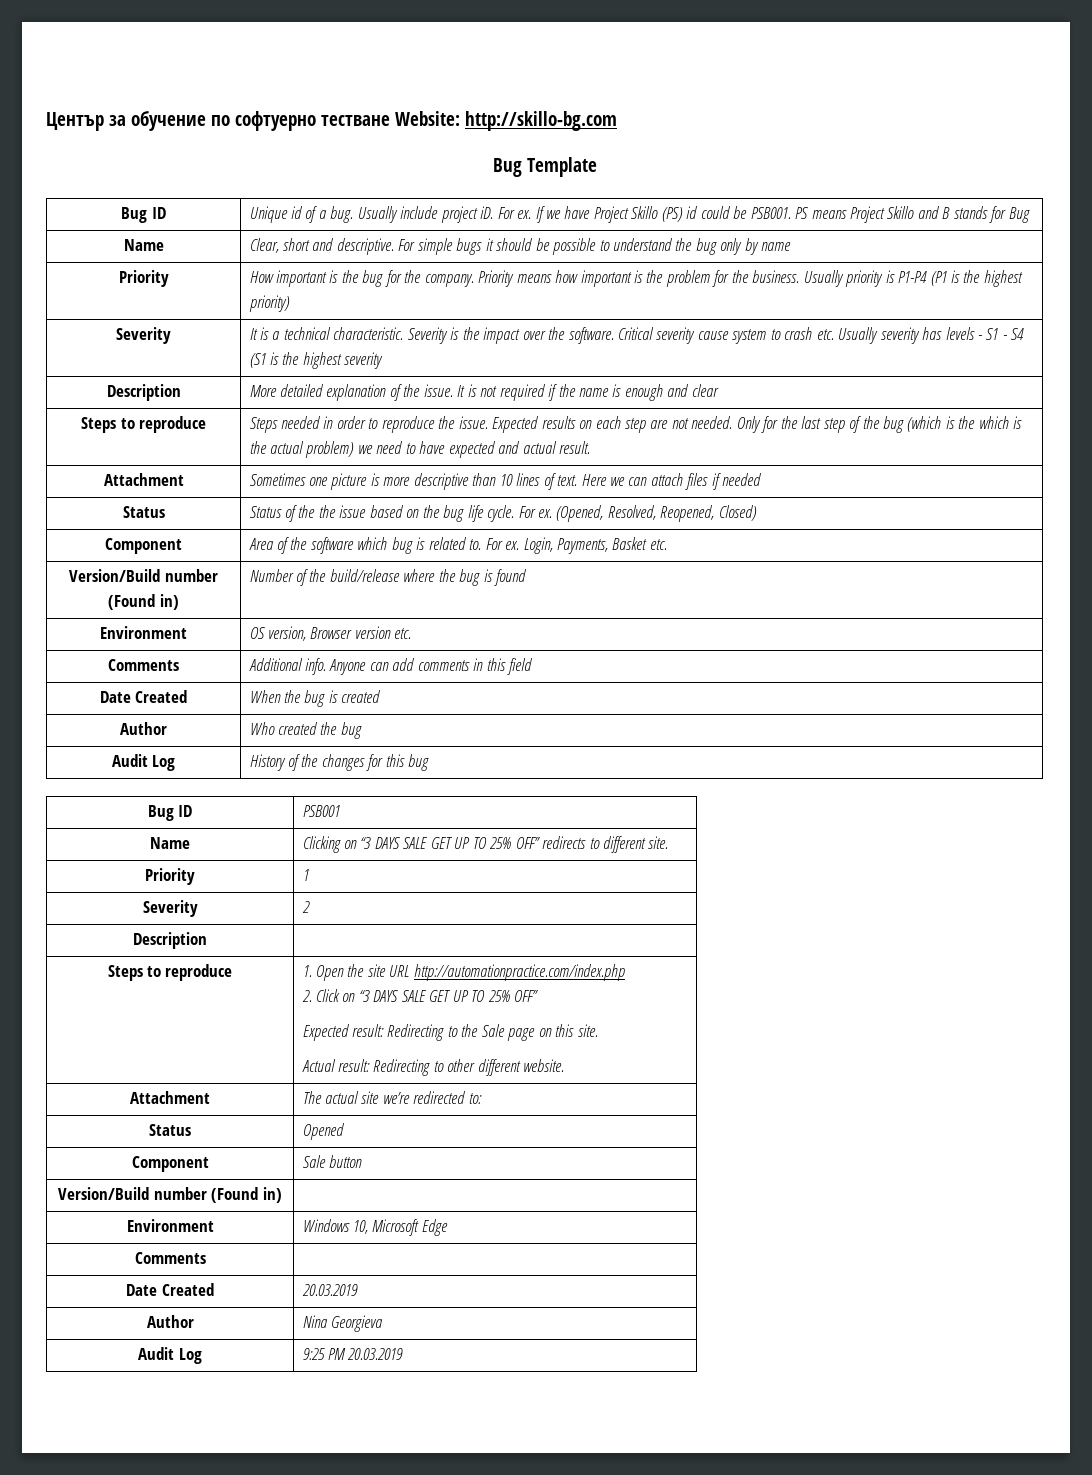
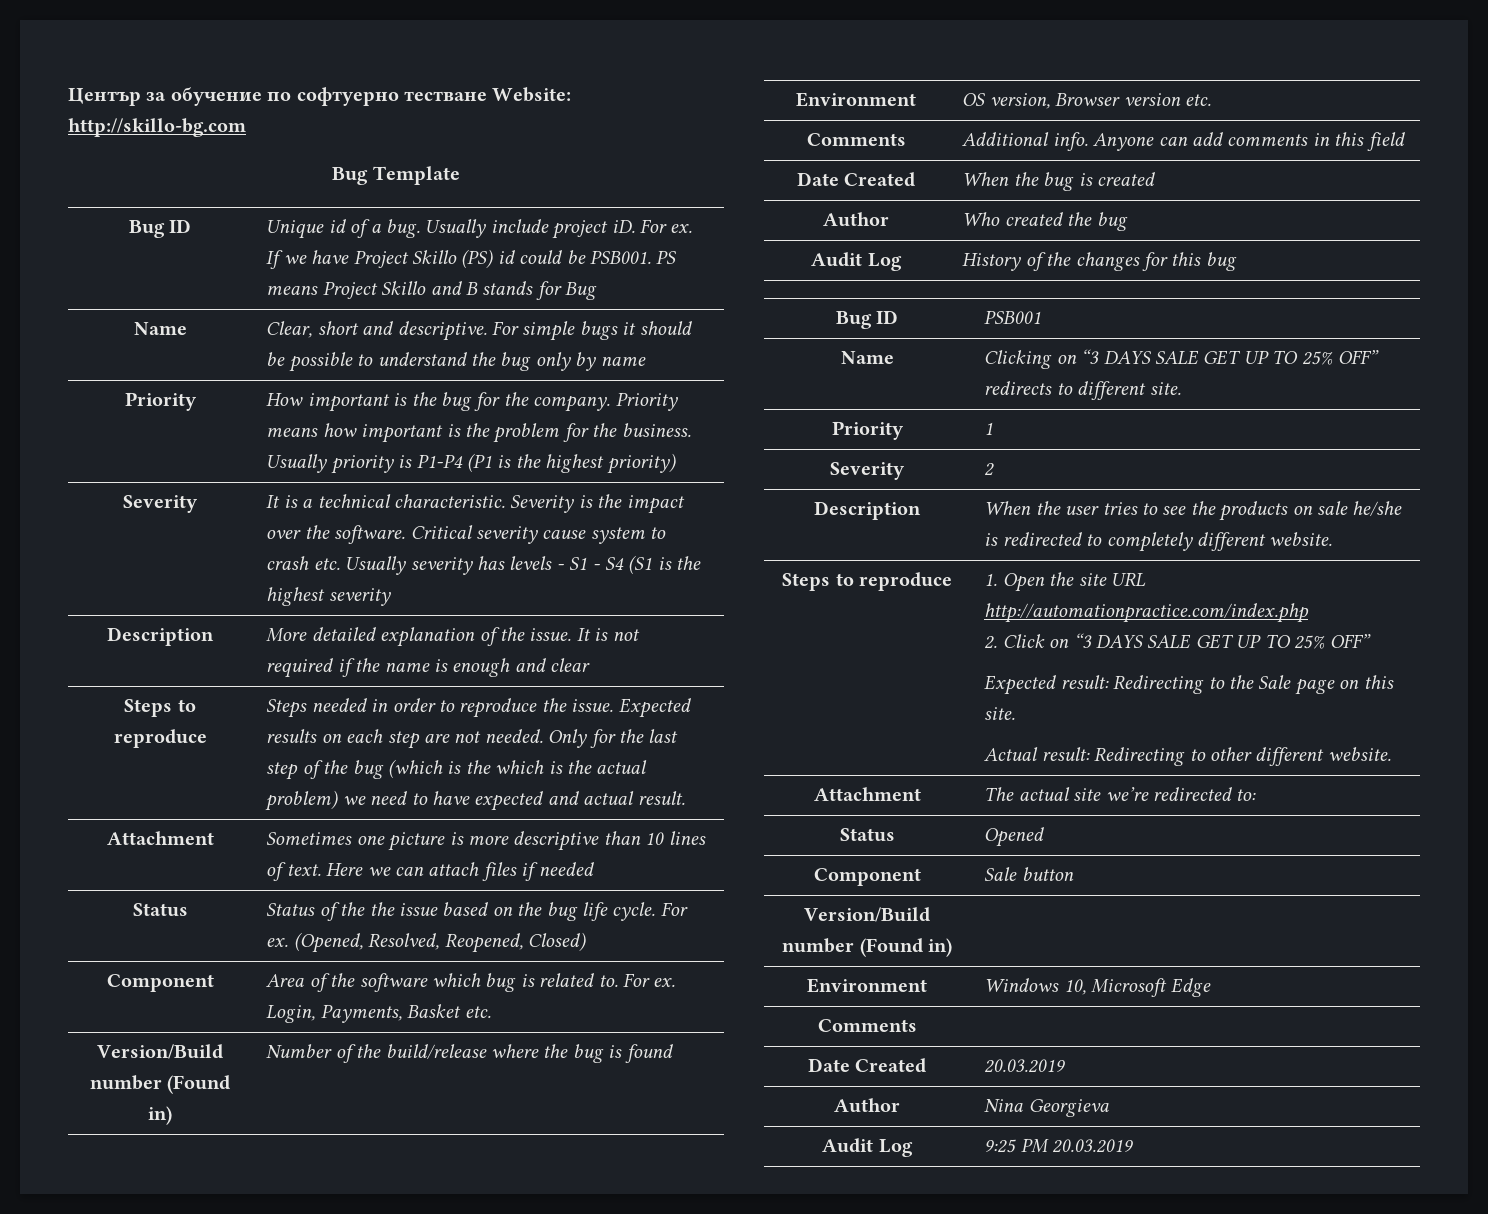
  Severity | 2
- Description |
+ Description | When the user tries to see the products on sale he/she is redirected to completely different website.

